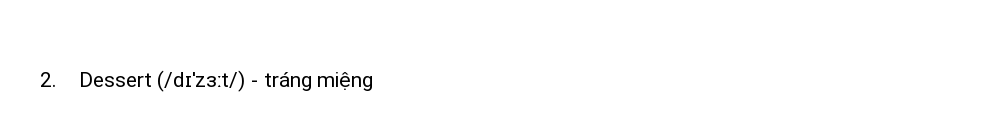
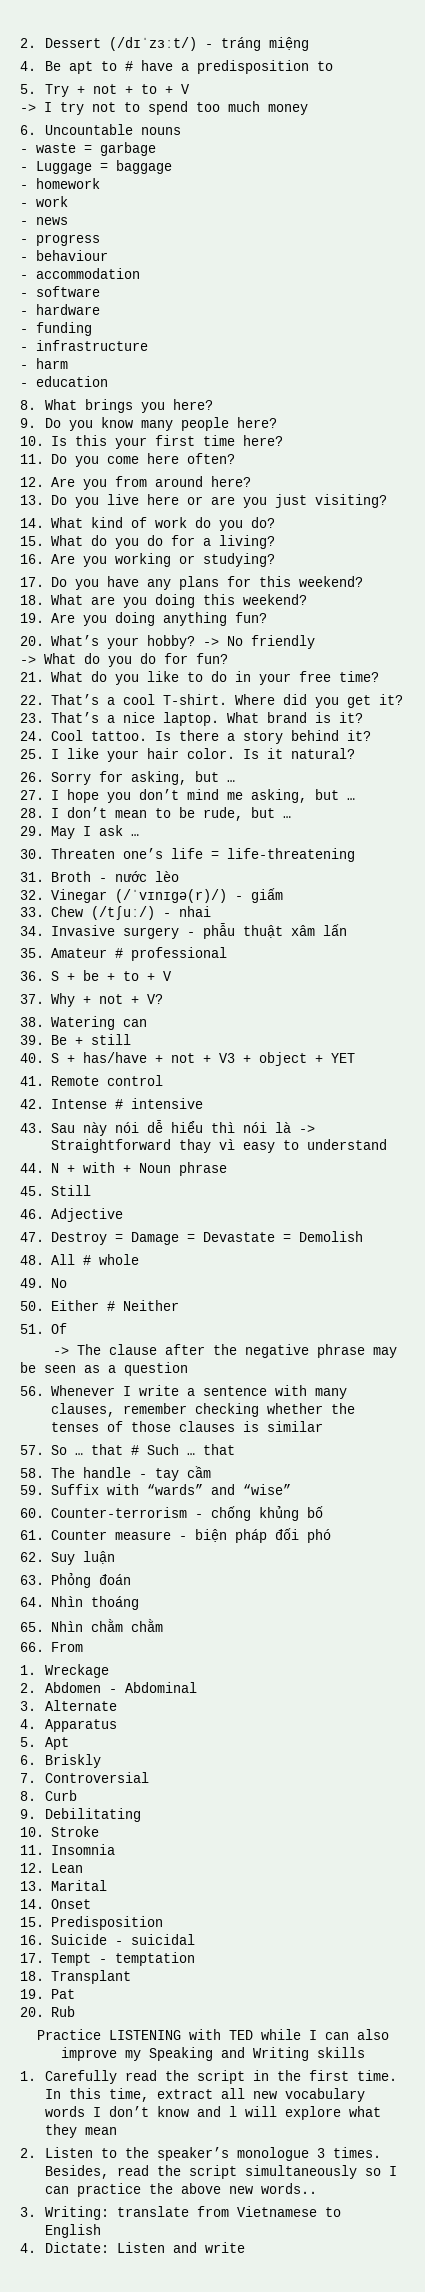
+ 4. Be apt to # have a predisposition to
+ 5. Try + not + to + V
+ -> I try not to spend too much money
+ 6. Uncountable nouns
+ - waste = garbage
+ - Luggage = baggage
+ - homework
+ - work
+ - news
+ - progress
+ - behaviour
+ - accommodation
+ - software
+ - hardware
+ - funding
+ - infrastructure
+ - harm
+ - education
+ 8. What brings you here?
+ 9. Do you know many people here?
+ 10. Is this your first time here?
+ 11. Do you come here often?
+ 12. Are you from around here?
+ 13. Do you live here or are you just visiting?
+ 14. What kind of work do you do?
+ 15. What do you do for a living?
+ 16. Are you working or studying?
+ 17. Do you have any plans for this weekend?
+ 18. What are you doing this weekend?
+ 19. Are you doing anything fun?
+ 20. What’s your hobby? -> No friendly
+ -> What do you do for fun?
+ 21. What do you like to do in your free time?
+ 22. That’s a cool T-shirt. Where did you get it?
+ 23. That’s a nice laptop. What brand is it?
+ 24. Cool tattoo. Is there a story behind it?
+ 25. I like your hair color. Is it natural?
+ 26. Sorry for asking, but …
+ 27. I hope you don’t mind me asking, but …
+ 28. I don’t mean to be rude, but …
+ 29. May I ask …
+ 30. Threaten one’s life = life-threatening
+ 31. Broth - nước lèo
+ 32. Vinegar (/ˈvɪnɪɡə(r)/) - giấm
+ 33. Chew (/tʃuː/) - nhai
+ 34. Invasive surgery - phẫu thuật xâm lấn
+ 35. Amateur # professional
+ 36. S + be + to + V
+ 37. Why + not + V?
+ 38. Watering can
+ 39. Be + still
+ 40. S + has/have + not + V3 + object + YET
+ 41. Remote control
+ 42. Intense # intensive
+ 43. Sau này nói dễ hiểu thì nói là -> Straightforward thay vì easy to understand
+ 44. N + with + Noun phrase
+ 45. Still
+ 46. Adjective
+ 47. Destroy = Damage = Devastate = Demolish
+ 48. All # whole
+ 49. No
+ 50. Either # Neither
+ 51. Of
+ -> The clause after the negative phrase may be seen as a question
+ 56. Whenever I write a sentence with many clauses, remember checking whether the tenses of those clauses is similar
+ 57. So … that # Such … that
+ 58. The handle - tay cầm
+ 59. Suffix with “wards” and “wise”
+ 60. Counter-terrorism - chống khủng bố
+ 61. Counter measure - biện pháp đối phó
+ 62. Suy luận
+ 63. Phỏng đoán
+ 64. Nhìn thoáng
+ 65. Nhìn chằm chằm
+ 66. From
+ 1. Wreckage
+ 2. Abdomen - Abdominal
+ 3. Alternate
+ 4. Apparatus
+ 5. Apt
+ 6. Briskly
+ 7. Controversial
+ 8. Curb
+ 9. Debilitating
+ 10. Stroke
+ 11. Insomnia
+ 12. Lean
+ 13. Marital
+ 14. Onset
+ 15. Predisposition
+ 16. Suicide - suicidal
+ 17. Tempt - temptation
+ 18. Transplant
+ 19. Pat
+ 20. Rub
+ Practice LISTENING with TED while I can also improve my Speaking and Writing skills
+ 1. Carefully read the script in the first time. In this time, extract all new vocabulary words I don’t know and l will explore what they mean
+ 2. Listen to the speaker’s monologue 3 times. Besides, read the script simultaneously so I can practice the above new words..
+ 3. Writing: translate from Vietnamese to English
+ 4. Dictate: Listen and write

